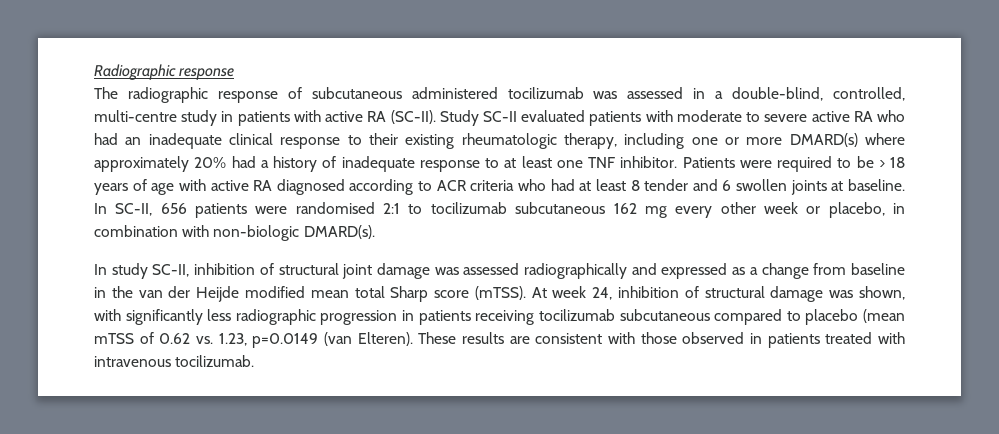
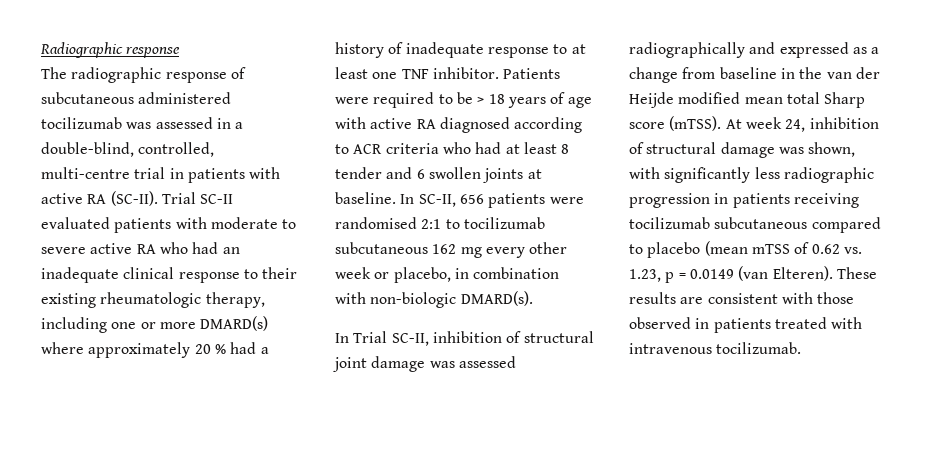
- The radiographic response of subcutaneous administered tocilizumab was assessed in a double-blind, controlled, multi-centre study in patients with active RA (SC-II).
+ The radiographic response of subcutaneous administered tocilizumab was assessed in a double-blind, controlled, multi-centre trial in patients with active RA (SC-II).
- Study SC-II evaluated patients with moderate to severe active RA who had an inadequate clinical response to their existing rheumatologic therapy, including one or more DMARD(s) where approximately 20% had a history of inadequate response to at least one TNF inhibitor.
+ Trial SC-II evaluated patients with moderate to severe active RA who had an inadequate clinical response to their existing rheumatologic therapy, including one or more DMARD(s) where approximately 20 % had a history of inadequate response to at least one TNF inhibitor.
- In study SC-II, inhibition of structural joint damage was assessed radiographically and expressed as a change from baseline in the van der Heijde modified mean total Sharp score (mTSS).
+ In Trial SC-II, inhibition of structural joint damage was assessed radiographically and expressed as a change from baseline in the van der Heijde modified mean total Sharp score (mTSS).
- At week 24, inhibition of structural damage was shown, with significantly less radiographic progression in patients receiving tocilizumab subcutaneous compared to placebo (mean mTSS of 0.62 vs. 1.23, p=0.0149 (van Elteren).
+ At week 24, inhibition of structural damage was shown, with significantly less radiographic progression in patients receiving tocilizumab subcutaneous compared to placebo (mean mTSS of 0.62 vs. 1.23, p = 0.0149 (van Elteren).

